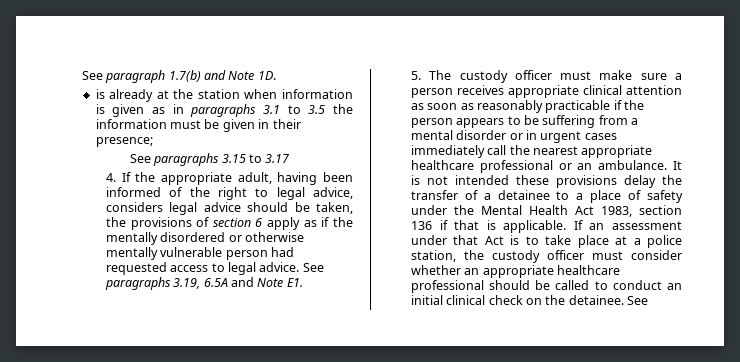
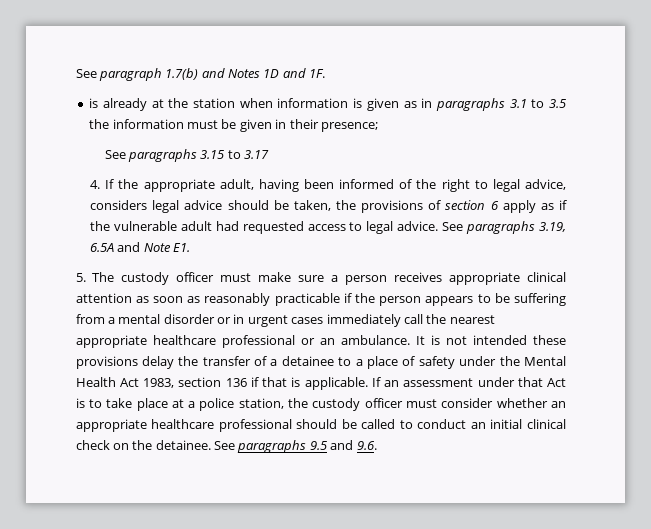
- See paragraph 1.7(b) and Note 1D.
+ See paragraph 1.7(b) and Notes 1D and 1F.
- 4. If the appropriate adult, having been informed of the right to legal advice, considers legal advice should be taken, the provisions of section 6 apply as if the mentally disordered or otherwise mentally vulnerable person had requested access to legal advice.
+ 4. If the appropriate adult, having been informed of the right to legal advice, considers legal advice should be taken, the provisions of section 6 apply as if the vulnerable adult had requested access to legal advice.
- If an assessment under that Act is to take place at a police station, the custody officer must consider whether an appropriate healthcare professional should be called to conduct an initial clinical check on the detainee. See
+ If an assessment under that Act is to take place at a police station, the custody officer must consider whether an appropriate healthcare professional should be called to conduct an initial clinical check on the detainee. See paragraphs 9.5 and 9.6.

